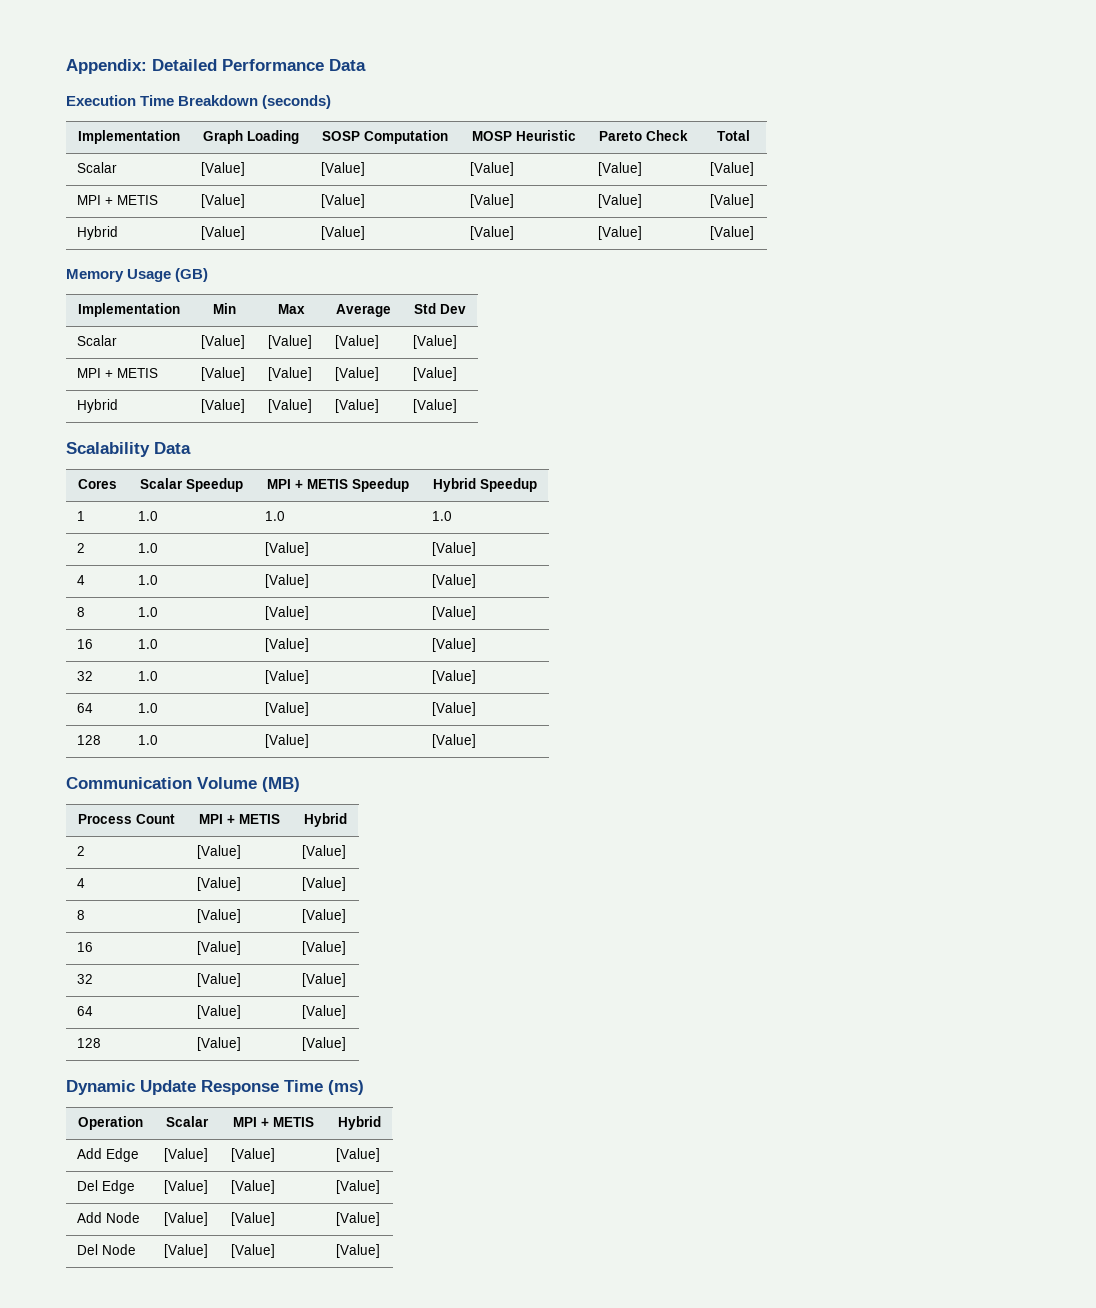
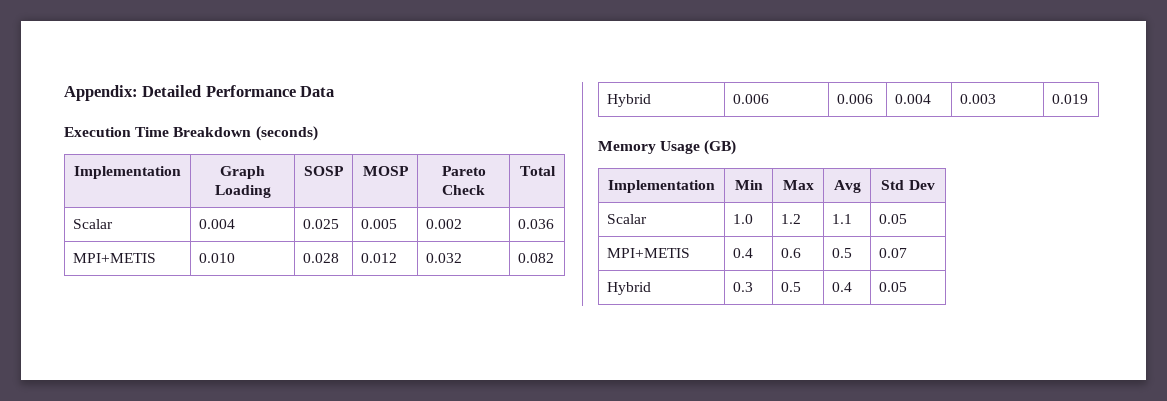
- Implementation | Graph Loading | SOSP Computation | MOSP Heuristic | Pareto Check | Total
+ Implementation | Graph Loading | SOSP | MOSP | Pareto Check | Total
- Scalar | [Value] | [Value] | [Value] | [Value] | [Value]
- MPI + METIS | [Value] | [Value] | [Value] | [Value] | [Value]
- Hybrid | [Value] | [Value] | [Value] | [Value] | [Value]
+ Scalar | 0.004 | 0.025 | 0.005 | 0.002 | 0.036
+ MPI+METIS | 0.010 | 0.028 | 0.012 | 0.032 | 0.082
+ Hybrid | 0.006 | 0.006 | 0.004 | 0.003 | 0.019
- Implementation | Min | Max | Average | Std Dev
- Scalar | [Value] | [Value] | [Value] | [Value]
- MPI + METIS | [Value] | [Value] | [Value] | [Value]
- Hybrid | [Value] | [Value] | [Value] | [Value]
- Scalability Data
- Cores | Scalar Speedup | MPI + METIS Speedup | Hybrid Speedup
- 1 | 1.0 | 1.0 | 1.0
- 2 | 1.0 | [Value] | [Value]
- 4 | 1.0 | [Value] | [Value]
- 8 | 1.0 | [Value] | [Value]
- 16 | 1.0 | [Value] | [Value]
- 32 | 1.0 | [Value] | [Value]
- 64 | 1.0 | [Value] | [Value]
- 128 | 1.0 | [Value] | [Value]
- Communication Volume (MB)
- Process Count | MPI + METIS | Hybrid
- 2 | [Value] | [Value]
- 4 | [Value] | [Value]
- 8 | [Value] | [Value]
- 16 | [Value] | [Value]
- 32 | [Value] | [Value]
- 64 | [Value] | [Value]
- 128 | [Value] | [Value]
- Dynamic Update Response Time (ms)
- Operation | Scalar | MPI + METIS | Hybrid
- Add Edge | [Value] | [Value] | [Value]
- Del Edge | [Value] | [Value] | [Value]
- Add Node | [Value] | [Value] | [Value]
- Del Node | [Value] | [Value] | [Value]
+ Implementation | Min | Max | Avg | Std Dev
+ Scalar | 1.0 | 1.2 | 1.1 | 0.05
+ MPI+METIS | 0.4 | 0.6 | 0.5 | 0.07
+ Hybrid | 0.3 | 0.5 | 0.4 | 0.05

